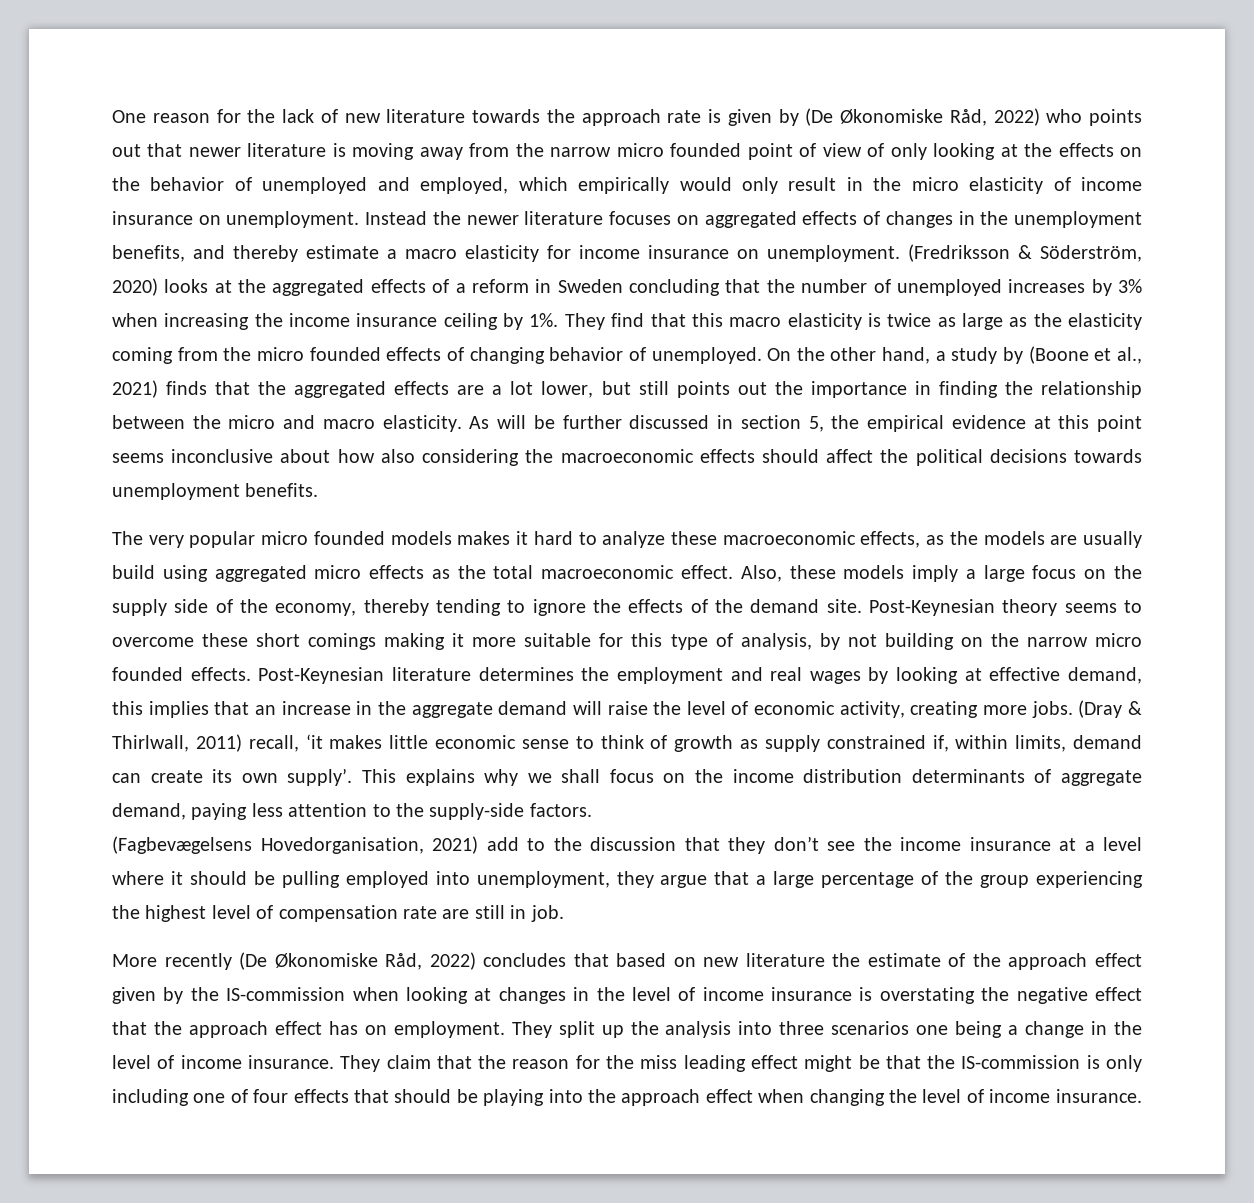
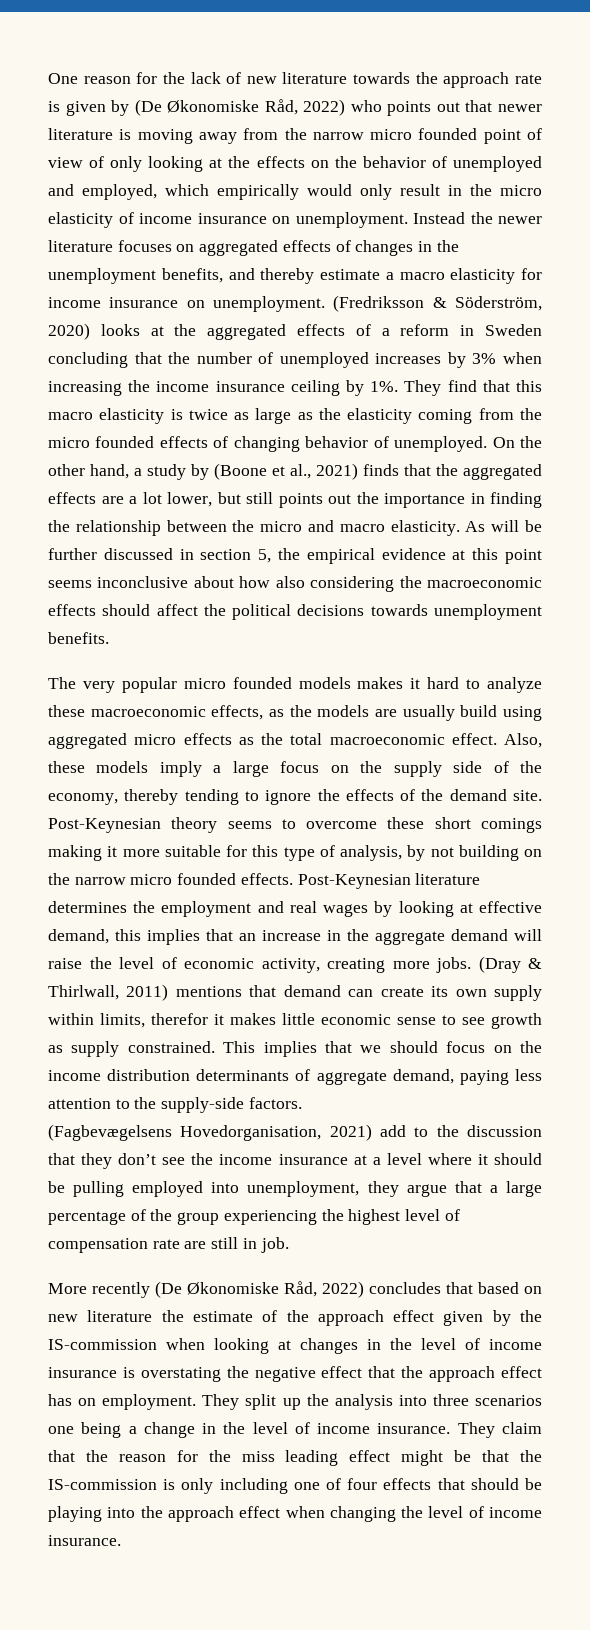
- (Dray & Thirlwall, 2011) recall, ‘it makes little economic sense to think of growth as supply constrained if, within limits, demand can create its own supply’. This explains why we shall focus on the income distribution determinants of aggregate demand, paying less attention to the supply-side factors.
+ (Dray & Thirlwall, 2011) mentions that demand can create its own supply within limits, therefor it makes little economic sense to see growth as supply constrained. This implies that we should focus on the income distribution determinants of aggregate demand, paying less attention to the supply-side factors.

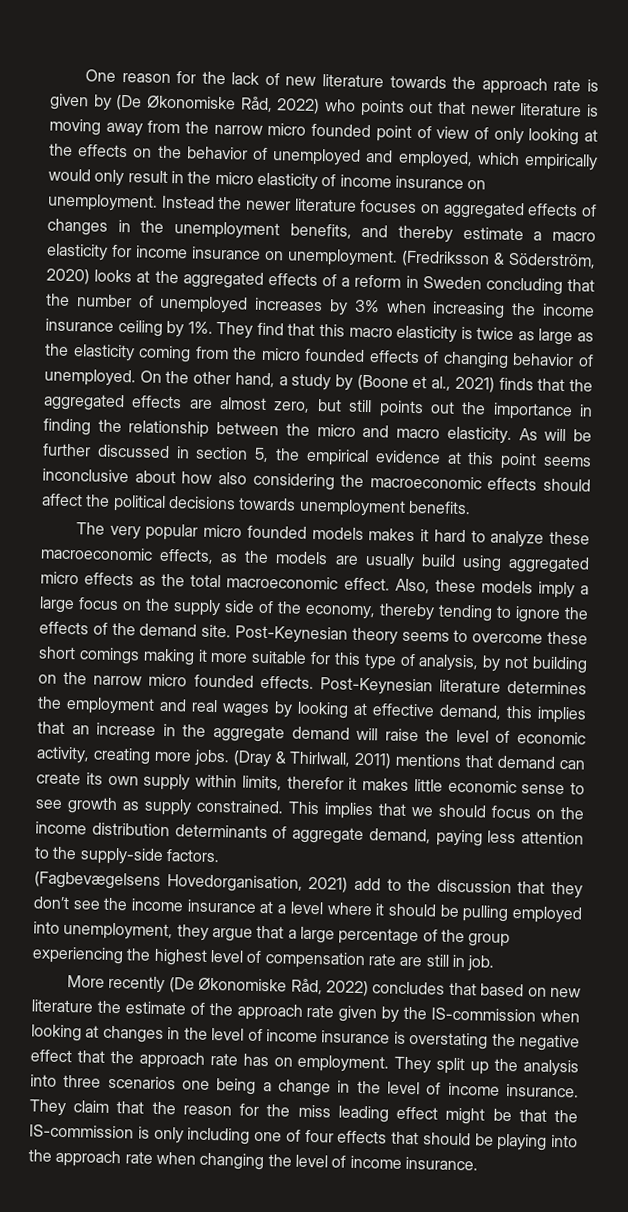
- On the other hand, a study by (Boone et al., 2021) finds that the aggregated effects are a lot lower, but still points out the importance in finding the relationship between the micro and macro elasticity.
+ On the other hand, a study by (Boone et al., 2021) finds that the aggregated effects are almost zero, but still points out the importance in finding the relationship between the micro and macro elasticity.
- More recently (De Økonomiske Råd, 2022) concludes that based on new literature the estimate of the approach effect given by the IS-commission when looking at changes in the level of income insurance is overstating the negative effect that the approach effect has on employment.
+ More recently (De Økonomiske Råd, 2022) concludes that based on new literature the estimate of the approach rate given by the IS-commission when looking at changes in the level of income insurance is overstating the negative effect that the approach rate has on employment.
- They claim that the reason for the miss leading effect might be that the IS-commission is only including one of four effects that should be playing into the approach effect when changing the level of income insurance.
+ They claim that the reason for the miss leading effect might be that the IS-commission is only including one of four effects that should be playing into the approach rate when changing the level of income insurance.

